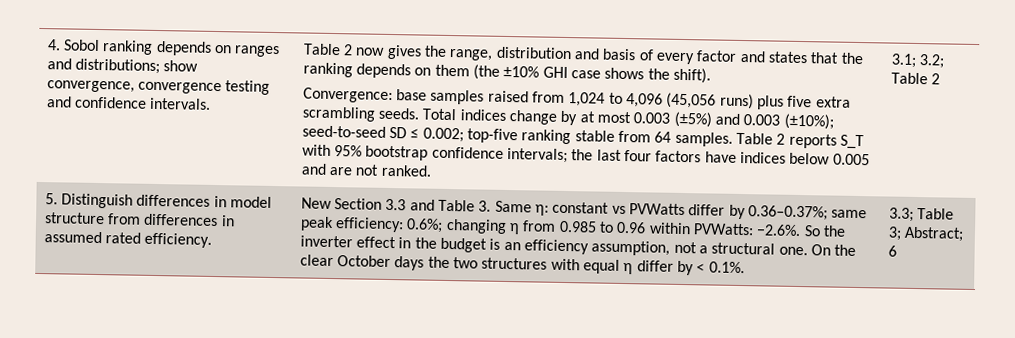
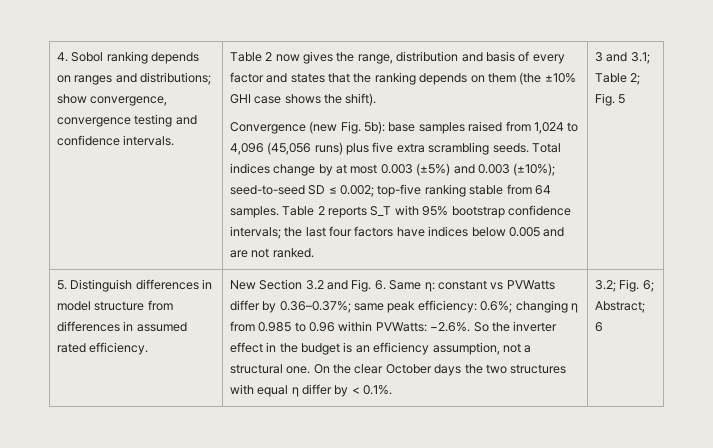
- Convergence: base samples raised from 1,024 to 4,096 (45,056 runs) plus five extra scrambling seeds.
+ Convergence (new Fig. 5b): base samples raised from 1,024 to 4,096 (45,056 runs) plus five extra scrambling seeds.
- 3.1; 3.2; Table 2
+ 3 and 3.1; Table 2; Fig. 5
- New Section 3.3 and Table 3. Same η: constant vs PVWatts differ by 0.36–0.37%; same peak efficiency: 0.6%; changing η from 0.985 to 0.96 within PVWatts: −2.6%. So the inverter effect in the budget is an efficiency assumption, not a structural one.
+ New Section 3.2 and Fig. 6. Same η: constant vs PVWatts differ by 0.36–0.37%; same peak efficiency: 0.6%; changing η from 0.985 to 0.96 within PVWatts: −2.6%. So the inverter effect in the budget is an efficiency assumption, not a structural one.
- 3.3; Table 3; Abstract; 6
+ 3.2; Fig. 6; Abstract; 6

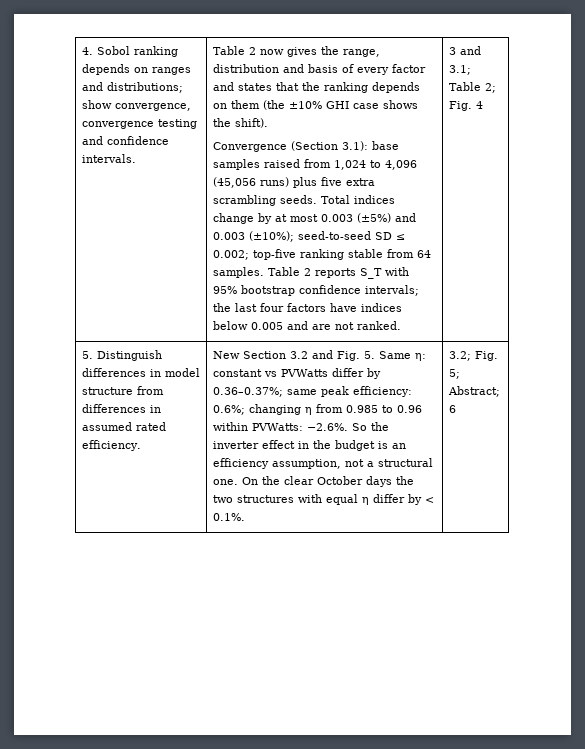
- Convergence (new Fig. 5b): base samples raised from 1,024 to 4,096 (45,056 runs) plus five extra scrambling seeds.
+ Convergence (Section 3.1): base samples raised from 1,024 to 4,096 (45,056 runs) plus five extra scrambling seeds.
- 3 and 3.1; Table 2; Fig. 5
+ 3 and 3.1; Table 2; Fig. 4
- New Section 3.2 and Fig. 6. Same η: constant vs PVWatts differ by 0.36–0.37%; same peak efficiency: 0.6%; changing η from 0.985 to 0.96 within PVWatts: −2.6%. So the inverter effect in the budget is an efficiency assumption, not a structural one.
+ New Section 3.2 and Fig. 5. Same η: constant vs PVWatts differ by 0.36–0.37%; same peak efficiency: 0.6%; changing η from 0.985 to 0.96 within PVWatts: −2.6%. So the inverter effect in the budget is an efficiency assumption, not a structural one.
- 3.2; Fig. 6; Abstract; 6
+ 3.2; Fig. 5; Abstract; 6

